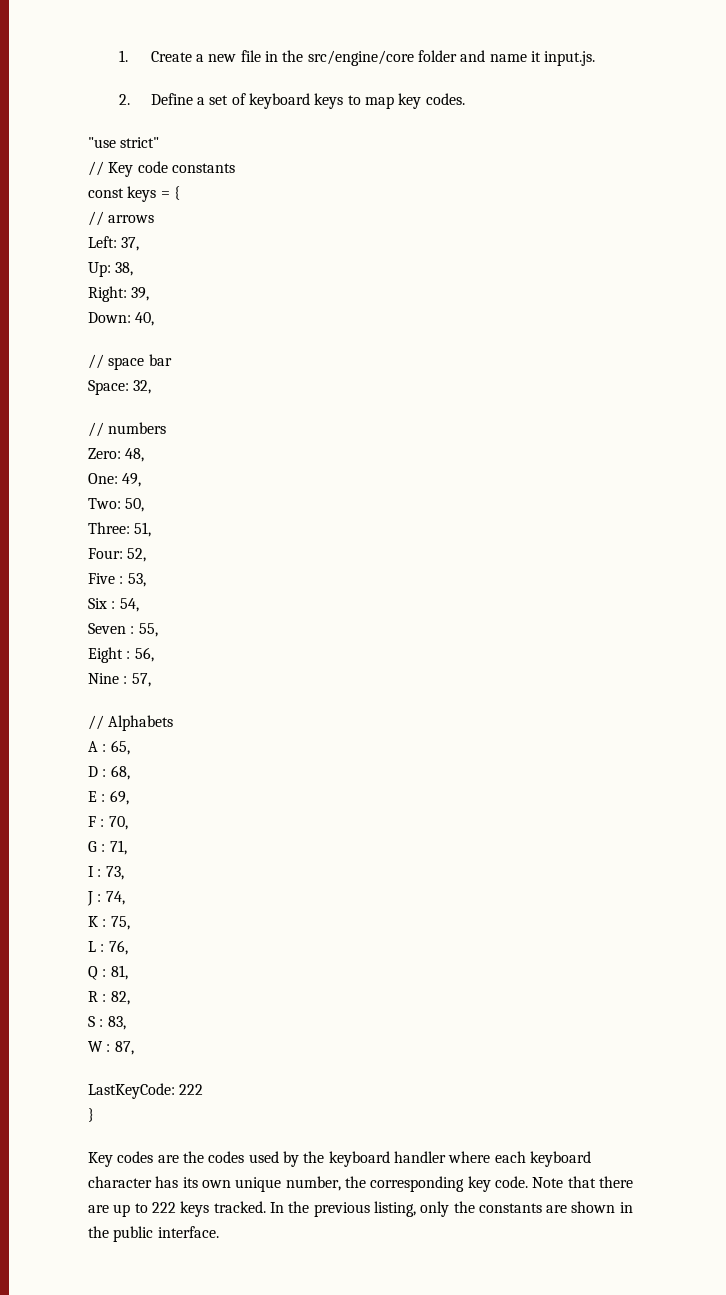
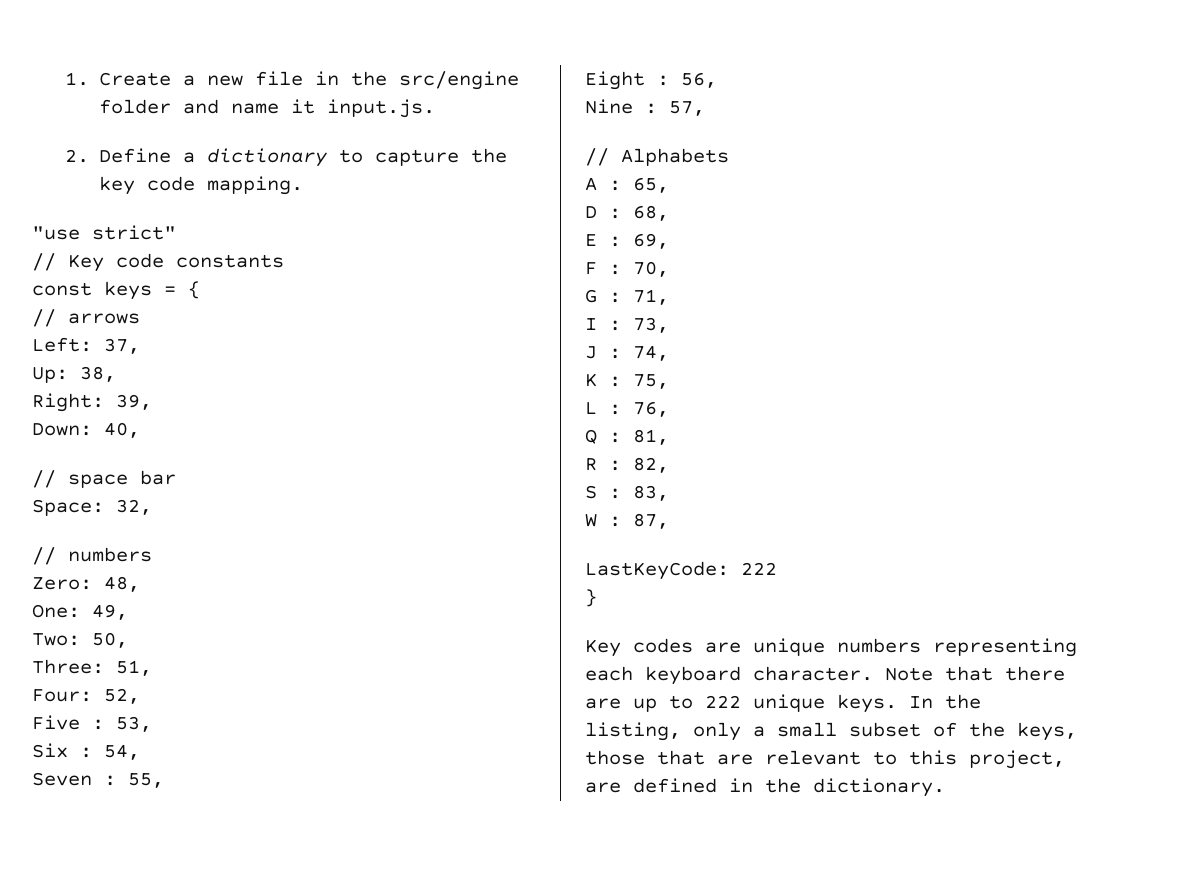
- 1. Create a new file in the src/engine/core folder and name it input.js.
+ 1. Create a new file in the src/engine folder and name it input.js.
- 2. Define a set of keyboard keys to map key codes.
+ 2. Define a dictionary to capture the key code mapping.
- Key codes are the codes used by the keyboard handler where each keyboard character has its own unique number, the corresponding key code.
+ Key codes are unique numbers representing each keyboard character.
- Note that there are up to 222 keys tracked.
+ Note that there are up to 222 unique keys.
- In the previous listing, only the constants are shown in the public interface.
+ In the listing, only a small subset of the keys, those that are relevant to this project, are defined in the dictionary.

